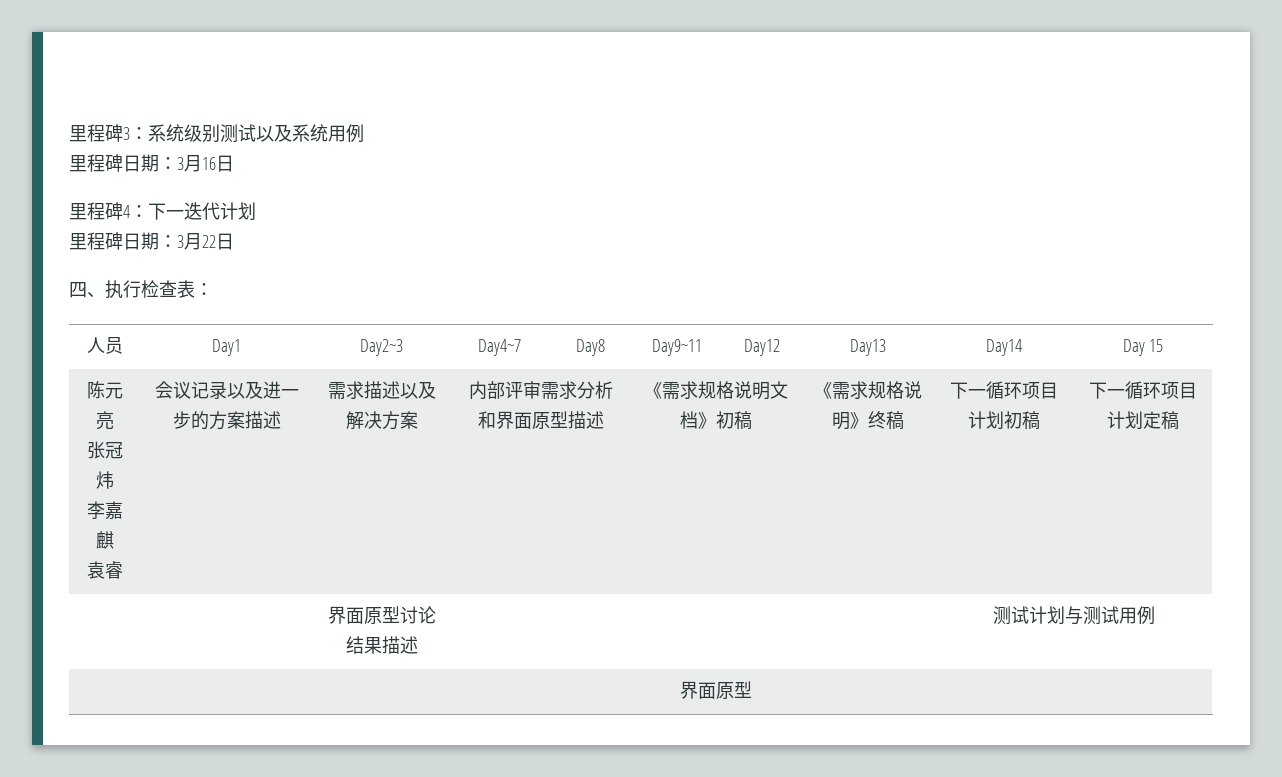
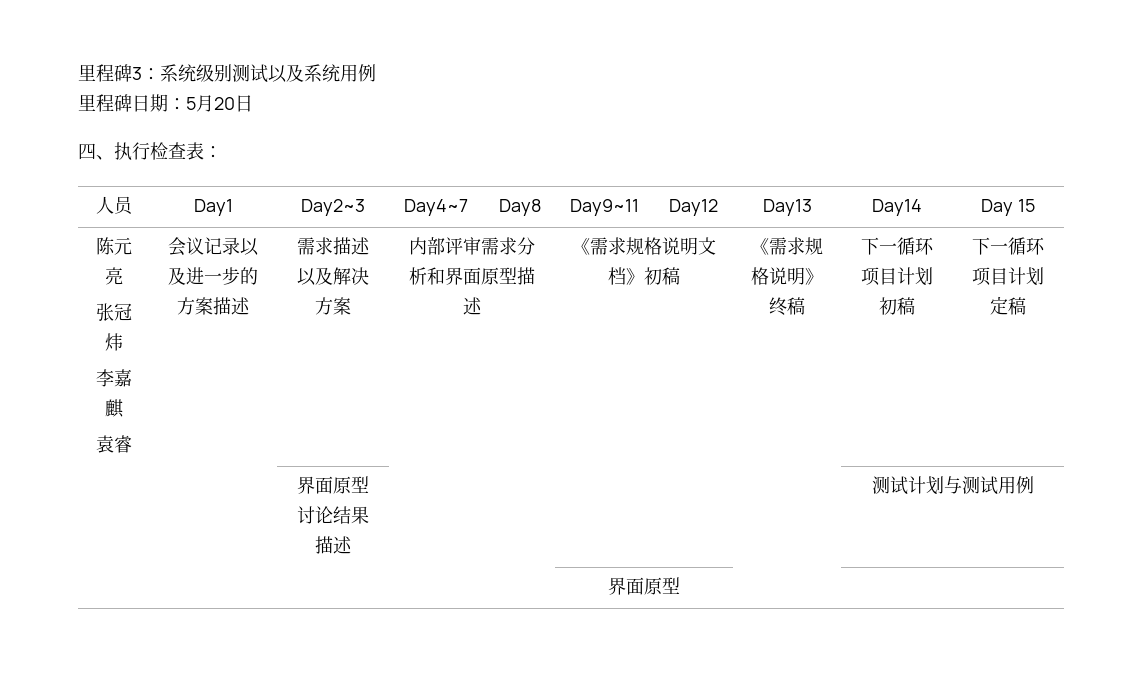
- 里程碑日期：3月16日
- 里程碑4：下一迭代计划
- 里程碑日期：3月22日
+ 里程碑日期：5月20日

